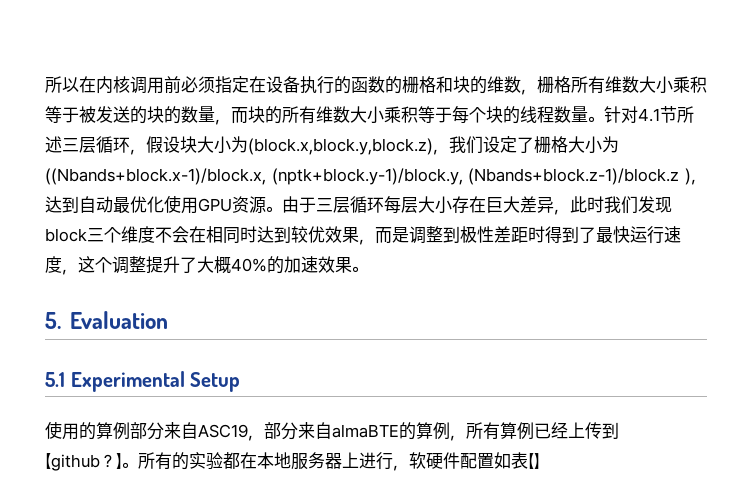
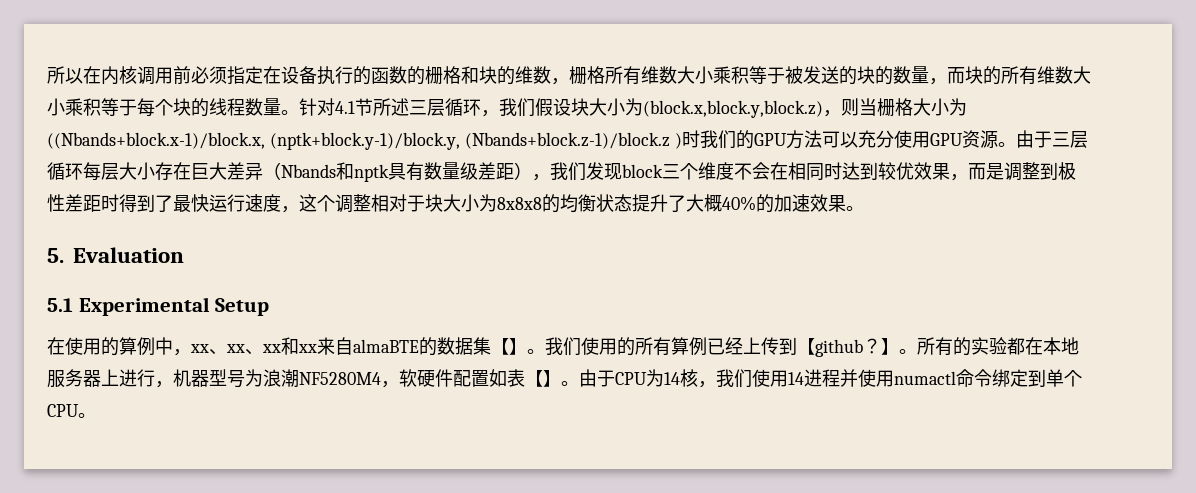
- 针对4.1节所述三层循环，假设块大小为(block.x,block.y,block.z)，我们设定了栅格大小为((Nbands+block.x-1)/block.x, (nptk+block.y-1)/block.y, (Nbands+block.z-1)/block.z )，达到自动最优化使用GPU资源。
+ 针对4.1节所述三层循环，我们假设块大小为(block.x,block.y,block.z)，则当栅格大小为((Nbands+block.x-1)/block.x, (nptk+block.y-1)/block.y, (Nbands+block.z-1)/block.z )时我们的GPU方法可以充分使用GPU资源。
- 由于三层循环每层大小存在巨大差异，此时我们发现block三个维度不会在相同时达到较优效果，而是调整到极性差距时得到了最快运行速度，这个调整提升了大概40%的加速效果。
+ 由于三层循环每层大小存在巨大差异（Nbands和nptk具有数量级差距），我们发现block三个维度不会在相同时达到较优效果，而是调整到极性差距时得到了最快运行速度，这个调整相对于块大小为8x8x8的均衡状态提升了大概40%的加速效果。
- 使用的算例部分来自ASC19，部分来自almaBTE的算例，所有算例已经上传到【github？
+ 在使用的算例中，xx、xx、xx和xx来自almaBTE的数据集【】。我们使用的所有算例已经上传到【github？
- 所有的实验都在本地服务器上进行，软硬件配置如表【】
+ 所有的实验都在本地服务器上进行，机器型号为浪潮NF5280M4，软硬件配置如表【】。由于CPU为14核，我们使用14进程并使用numactl命令绑定到单个CPU。

